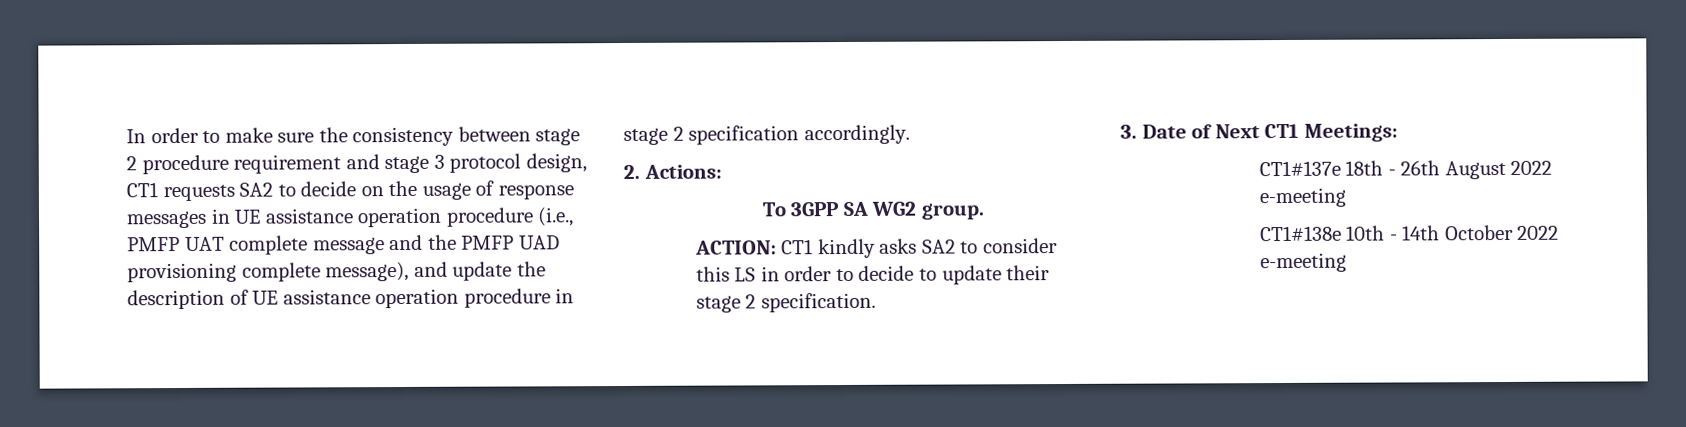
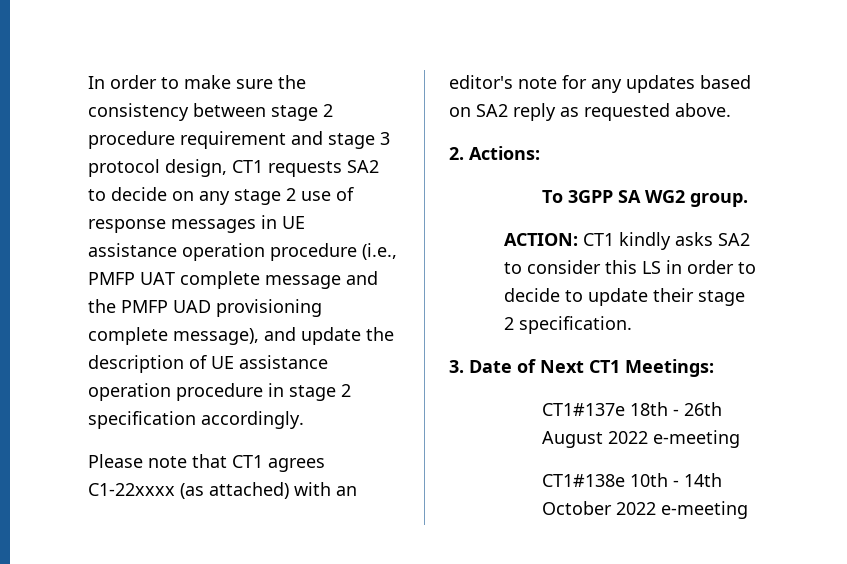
- In order to make sure the consistency between stage 2 procedure requirement and stage 3 protocol design, CT1 requests SA2 to decide on the usage of response messages in UE assistance operation procedure (i.e., PMFP UAT complete message and the PMFP UAD provisioning complete message), and update the description of UE assistance operation procedure in stage 2 specification accordingly.
+ In order to make sure the consistency between stage 2 procedure requirement and stage 3 protocol design, CT1 requests SA2 to decide on any stage 2 use of response messages in UE assistance operation procedure (i.e., PMFP UAT complete message and the PMFP UAD provisioning complete message), and update the description of UE assistance operation procedure in stage 2 specification accordingly.
+ Please note that CT1 agrees C1-22xxxx (as attached) with an editor's note for any updates based on SA2 reply as requested above.

